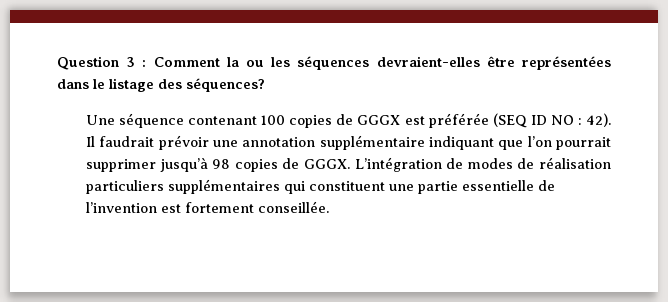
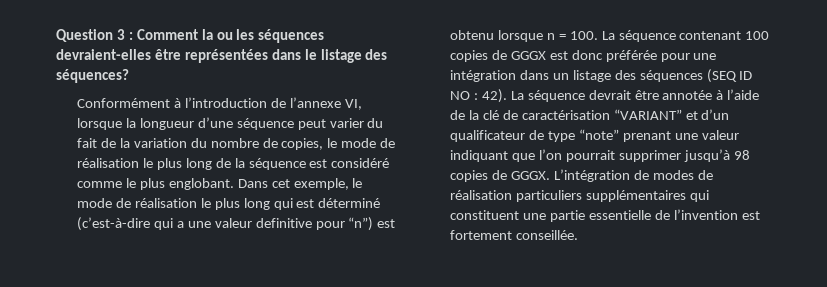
- Une séquence contenant 100 copies de GGGX est préférée (SEQ ID NO : 42).
+ Conformément à l’introduction de l’annexe VI, lorsque la longueur d’une séquence peut varier du fait de la variation du nombre de copies, le mode de réalisation le plus long de la séquence est considéré comme le plus englobant. Dans cet exemple, le mode de réalisation le plus long qui est déterminé (c’est-à-dire qui a une valeur definitive pour “n”) est obtenu lorsque n = 100. La séquence contenant 100 copies de GGGX est donc préférée pour une intégration dans un listage des séquences (SEQ ID NO : 42).
- Il faudrait prévoir une annotation supplémentaire indiquant que l’on pourrait supprimer jusqu’à 98 copies de GGGX.
+ La séquence devrait être annotée à l’aide de la clé de caractérisation “VARIANT” et d’un qualificateur de type “note” prenant une valeur indiquant que l’on pourrait supprimer jusqu’à 98 copies de GGGX.

